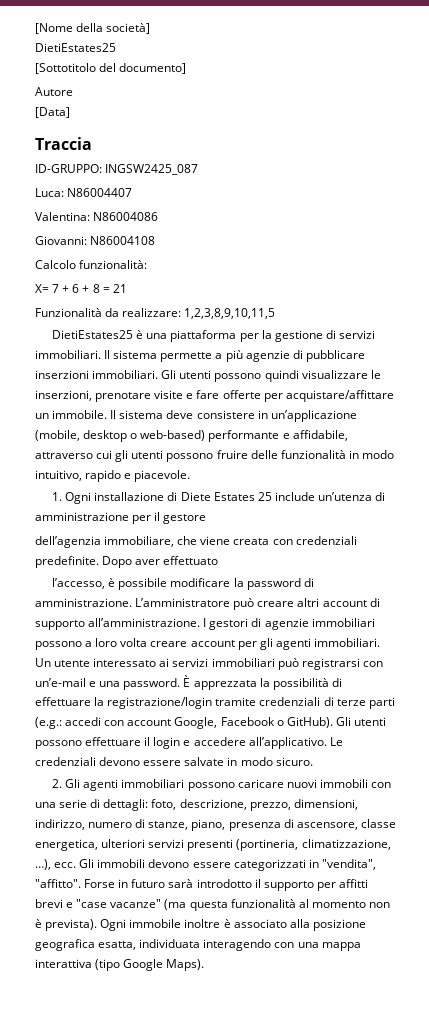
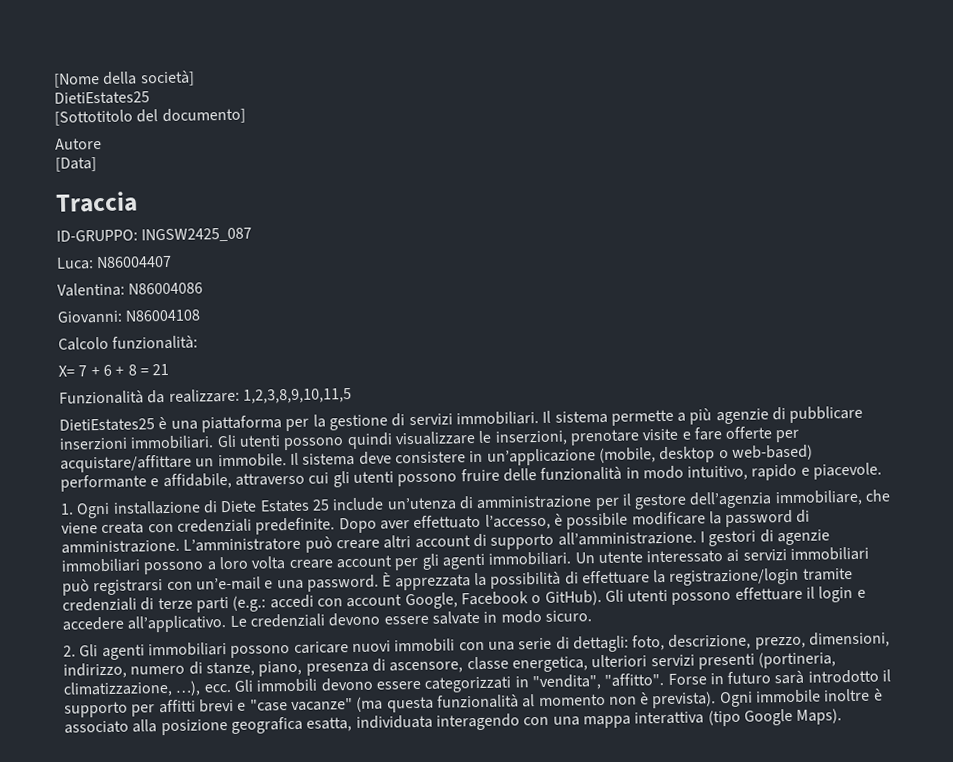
- 1. Ogni installazione di Diete Estates 25 include un’utenza di amministrazione per il gestore
- dell’agenzia immobiliare, che viene creata con credenziali predefinite.
+ 1. Ogni installazione di Diete Estates 25 include un’utenza di amministrazione per il gestore dell’agenzia immobiliare, che viene creata con credenziali predefinite.
- Dopo aver effettuato
- l’accesso, è possibile modificare la password di amministrazione.
+ Dopo aver effettuato l’accesso, è possibile modificare la password di amministrazione.

